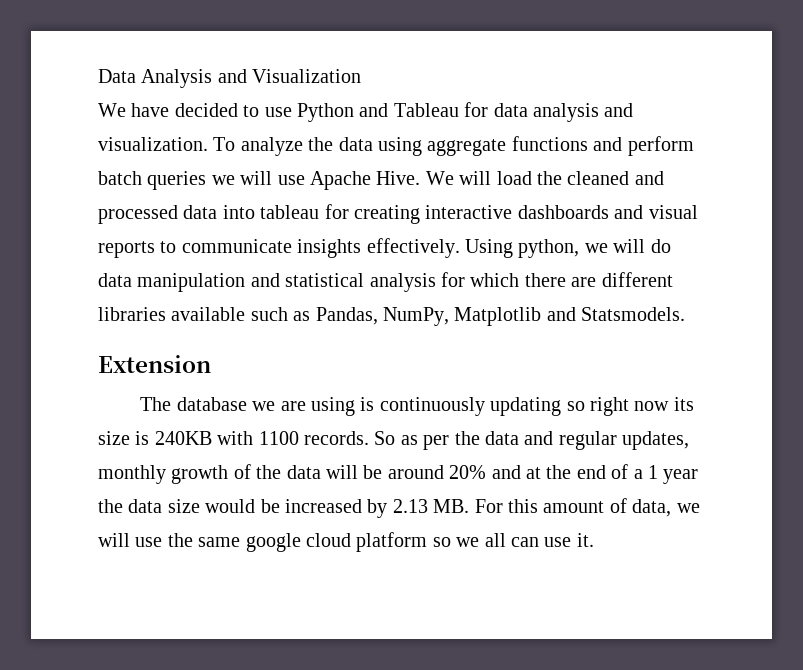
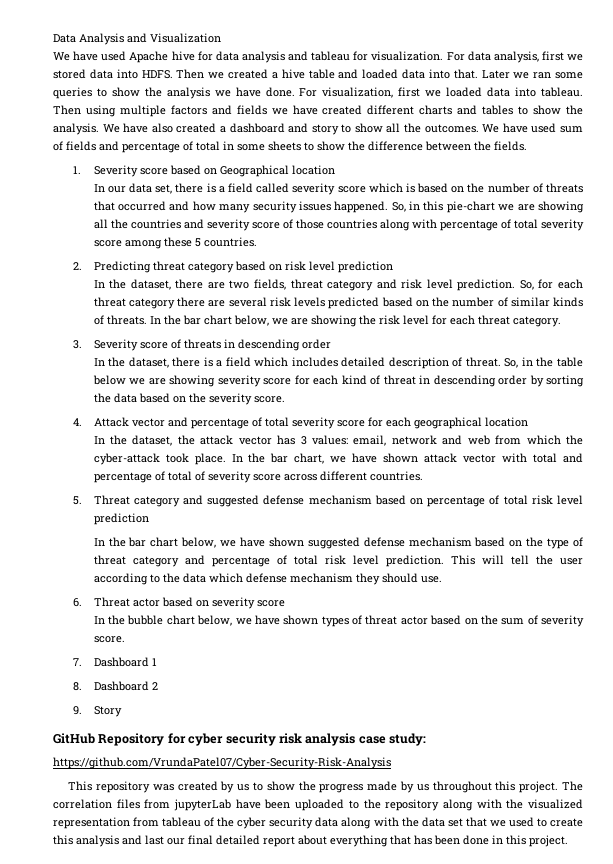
- We have decided to use Python and Tableau for data analysis and visualization. To analyze the data using aggregate functions and perform batch queries we will use Apache Hive. We will load the cleaned and processed data into tableau for creating interactive dashboards and visual reports to communicate insights effectively. Using python, we will do data manipulation and statistical analysis for which there are different libraries available such as Pandas, NumPy, Matplotlib and Statsmodels.
- Extension
- The database we are using is continuously updating so right now its size is 240KB with 1100 records. So as per the data and regular updates, monthly growth of the data will be around 20% and at the end of a 1 year the data size would be increased by 2.13 MB. For this amount of data, we will use the same google cloud platform so we all can use it.
+ We have used Apache hive for data analysis and tableau for visualization. For data analysis, first we stored data into HDFS. Then we created a hive table and loaded data into that. Later we ran some queries to show the analysis we have done. For visualization, first we loaded data into tableau. Then using multiple factors and fields we have created different charts and tables to show the analysis. We have also created a dashboard and story to show all the outcomes. We have used sum of fields and percentage of total in some sheets to show the difference between the fields.
+ 1. Severity score based on Geographical location
+ In our data set, there is a field called severity score which is based on the number of threats that occurred and how many security issues happened. So, in this pie-chart we are showing all the countries and severity score of those countries along with percentage of total severity score among these 5 countries.
+ 2. Predicting threat category based on risk level prediction
+ In the dataset, there are two fields, threat category and risk level prediction. So, for each threat category there are several risk levels predicted based on the number of similar kinds of threats. In the bar chart below, we are showing the risk level for each threat category.
+ 3. Severity score of threats in descending order
+ In the dataset, there is a field which includes detailed description of threat. So, in the table below we are showing severity score for each kind of threat in descending order by sorting the data based on the severity score.
+ 4. Attack vector and percentage of total severity score for each geographical location
+ In the dataset, the attack vector has 3 values: email, network and web from which the cyber-attack took place. In the bar chart, we have shown attack vector with total and percentage of total of severity score across different countries.
+ 5. Threat category and suggested defense mechanism based on percentage of total risk level prediction
+ In the bar chart below, we have shown suggested defense mechanism based on the type of threat category and percentage of total risk level prediction. This will tell the user according to the data which defense mechanism they should use.
+ 6. Threat actor based on severity score
+ In the bubble chart below, we have shown types of threat actor based on the sum of severity score.
+ 7. Dashboard 1
+ 8. Dashboard 2
+ 9. Story
+ GitHub Repository for cyber security risk analysis case study:
+ https://github.com/VrundaPatel07/Cyber-Security-Risk-Analysis
+ This repository was created by us to show the progress made by us throughout this project. The correlation files from jupyterLab have been uploaded to the repository along with the visualized representation from tableau of the cyber security data along with the data set that we used to create this analysis and last our final detailed report about everything that has been done in this project.

